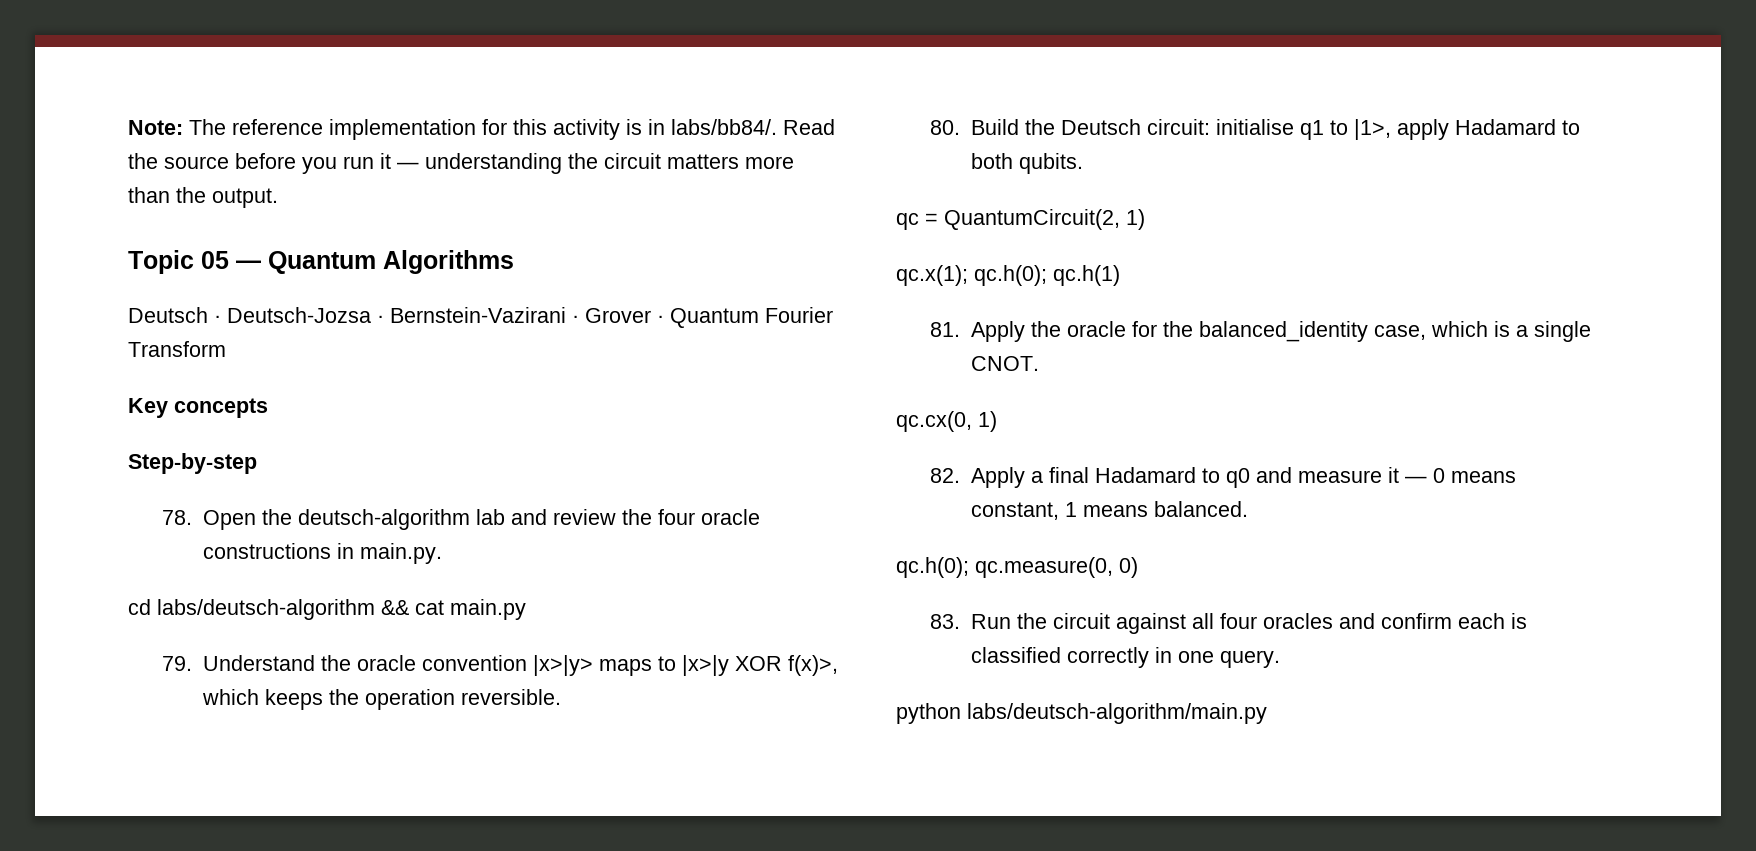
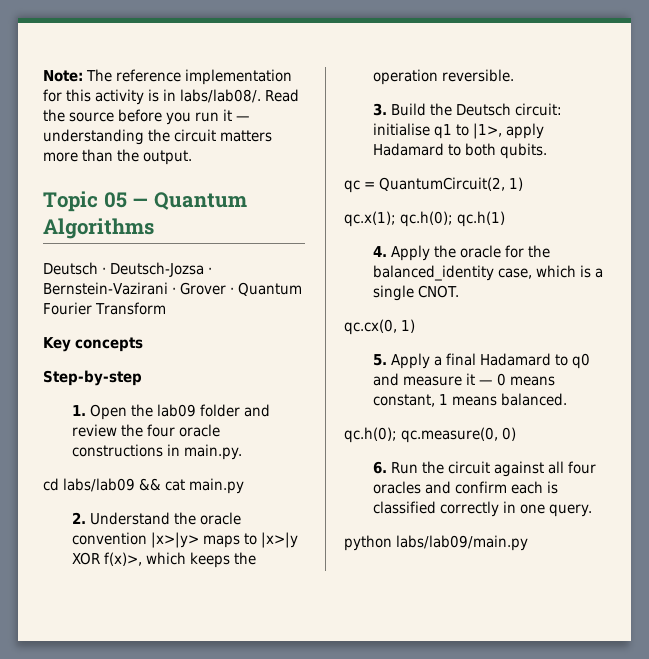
- Note: The reference implementation for this activity is in labs/bb84/.
+ Note: The reference implementation for this activity is in labs/lab08/.
- 78. Open the deutsch-algorithm lab and review the four oracle constructions in main.py.
+ 1. Open the lab09 folder and review the four oracle constructions in main.py.
- cd labs/deutsch-algorithm && cat main.py
+ cd labs/lab09 && cat main.py
- 79. Understand the oracle convention |x>|y> maps to |x>|y XOR f(x)>, which keeps the operation reversible.
+ 2. Understand the oracle convention |x>|y> maps to |x>|y XOR f(x)>, which keeps the operation reversible.
- 80. Build the Deutsch circuit: initialise q1 to |1>, apply Hadamard to both qubits.
+ 3. Build the Deutsch circuit: initialise q1 to |1>, apply Hadamard to both qubits.
- 81. Apply the oracle for the balanced_identity case, which is a single CNOT.
+ 4. Apply the oracle for the balanced_identity case, which is a single CNOT.
- 82. Apply a final Hadamard to q0 and measure it — 0 means constant, 1 means balanced.
+ 5. Apply a final Hadamard to q0 and measure it — 0 means constant, 1 means balanced.
- 83. Run the circuit against all four oracles and confirm each is classified correctly in one query.
+ 6. Run the circuit against all four oracles and confirm each is classified correctly in one query.
- python labs/deutsch-algorithm/main.py
+ python labs/lab09/main.py

